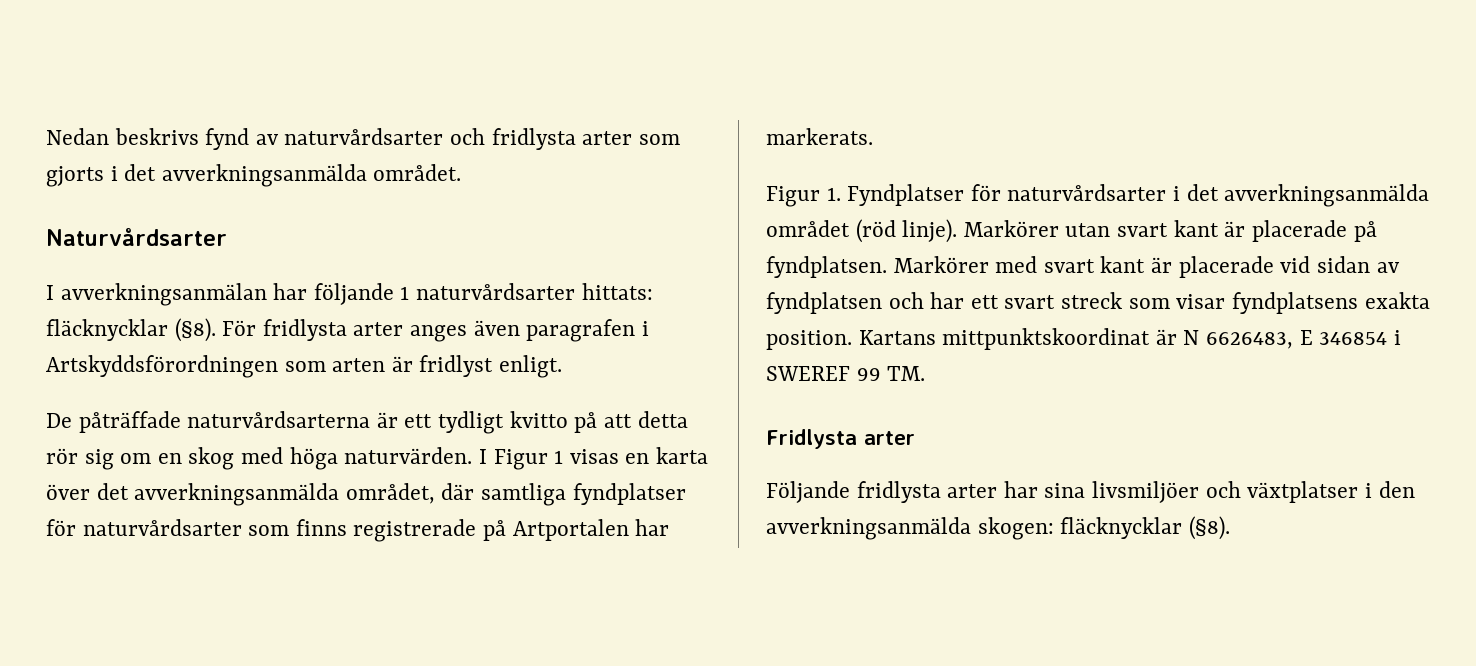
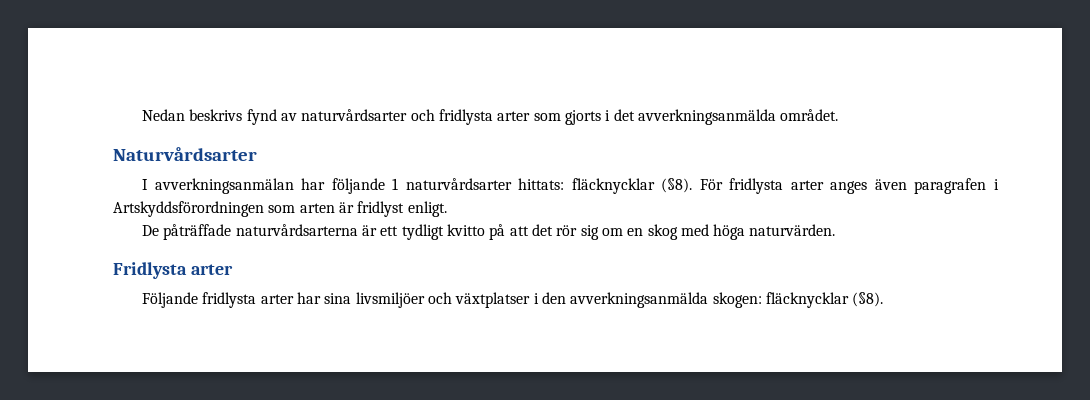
- De påträffade naturvårdsarterna är ett tydligt kvitto på att detta rör sig om en skog med höga naturvärden. I Figur 1 visas en karta över det avverkningsanmälda området, där samtliga fyndplatser för naturvårdsarter som finns registrerade på Artportalen har markerats.
- Figur 1. Fyndplatser för naturvårdsarter i det avverkningsanmälda området (röd linje). Markörer utan svart kant är placerade på fyndplatsen. Markörer med svart kant är placerade vid sidan av fyndplatsen och har ett svart streck som visar fyndplatsens exakta position. Kartans mittpunktskoordinat är N 6626483, E 346854 i SWEREF 99 TM.
+ De påträffade naturvårdsarterna är ett tydligt kvitto på att det rör sig om en skog med höga naturvärden.

